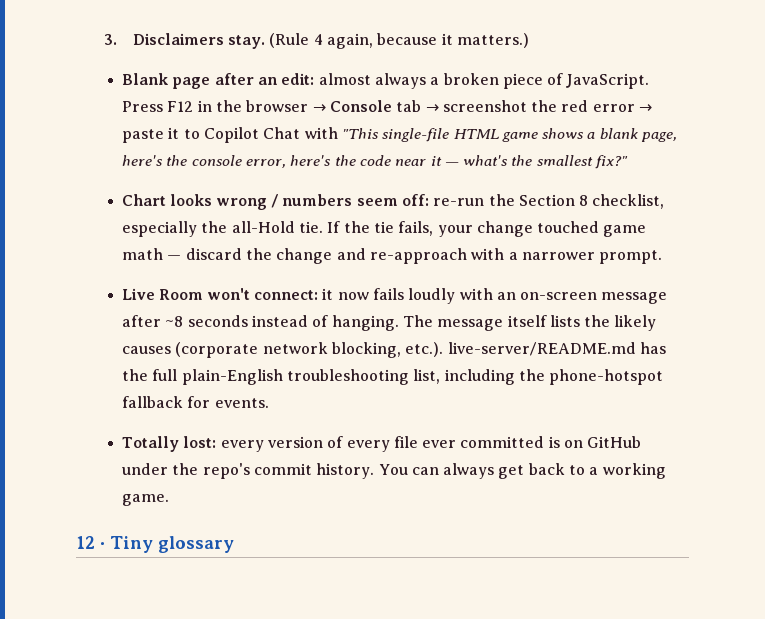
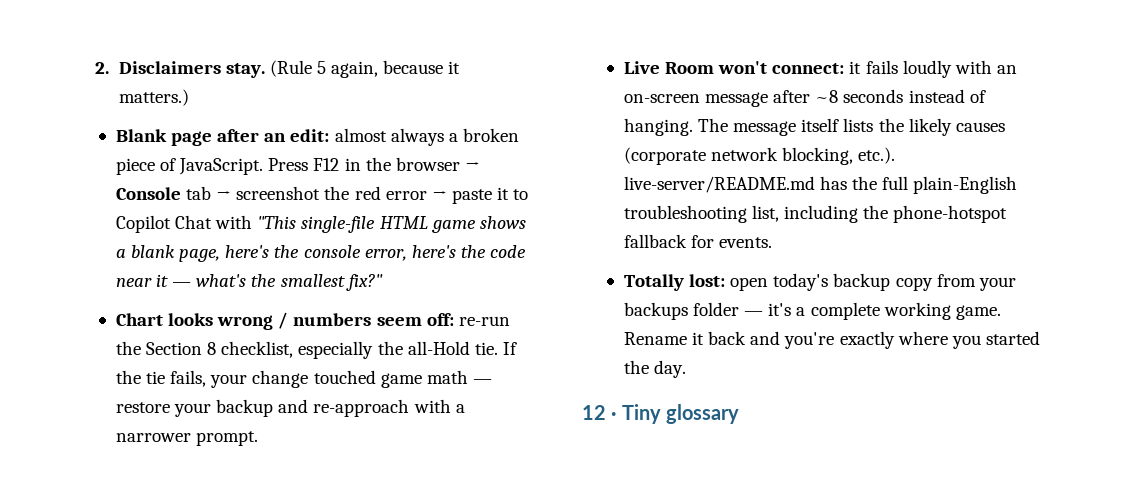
- 3. Disclaimers stay.
+ 2. Disclaimers stay.
- (Rule 4 again, because it matters.)
+ (Rule 5 again, because it matters.)
- If the tie fails, your change touched game math — discard the change and re-approach with a narrower prompt.
+ If the tie fails, your change touched game math — restore your backup and re-approach with a narrower prompt.
- Live Room won't connect: it now fails loudly with an on-screen message after ~8 seconds instead of hanging.
+ Live Room won't connect: it fails loudly with an on-screen message after ~8 seconds instead of hanging.
- Totally lost: every version of every file ever committed is on GitHub under the repo's commit history. You can always get back to a working game.
+ Totally lost: open today's backup copy from your backups folder — it's a complete working game. Rename it back and you're exactly where you started the day.

